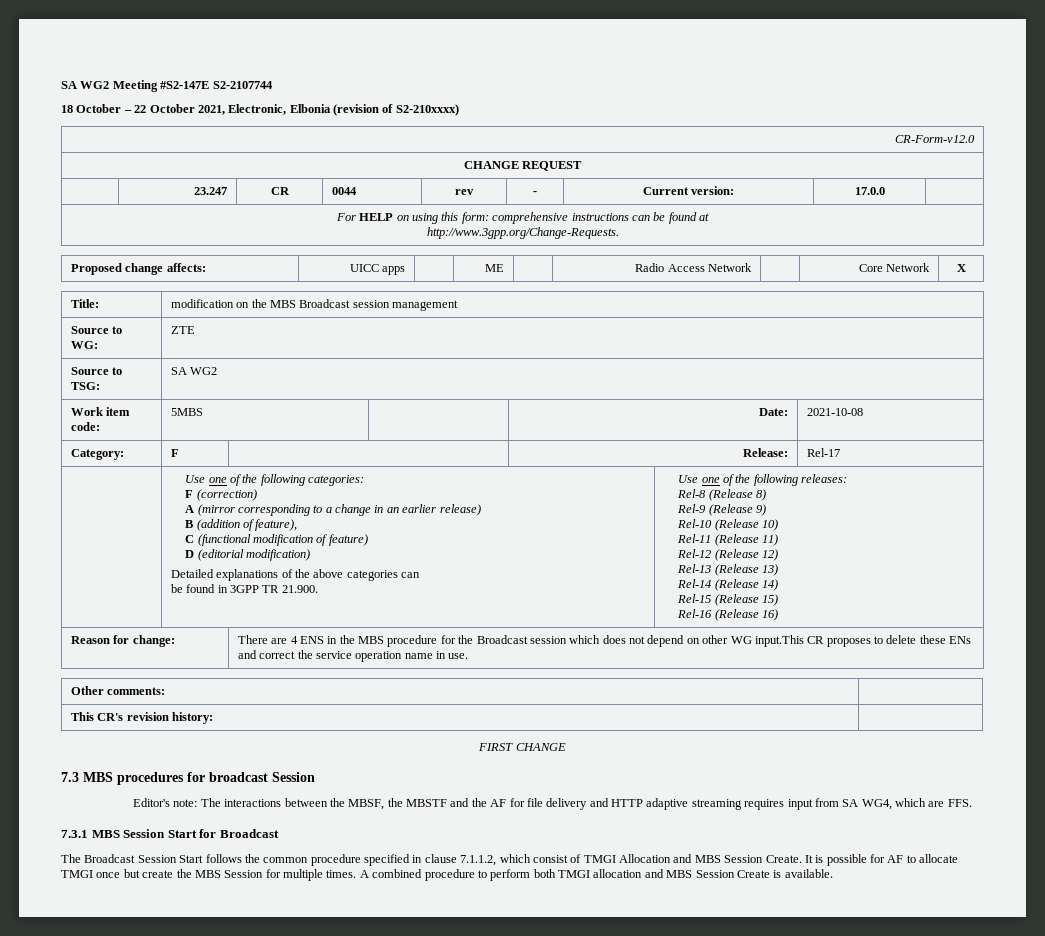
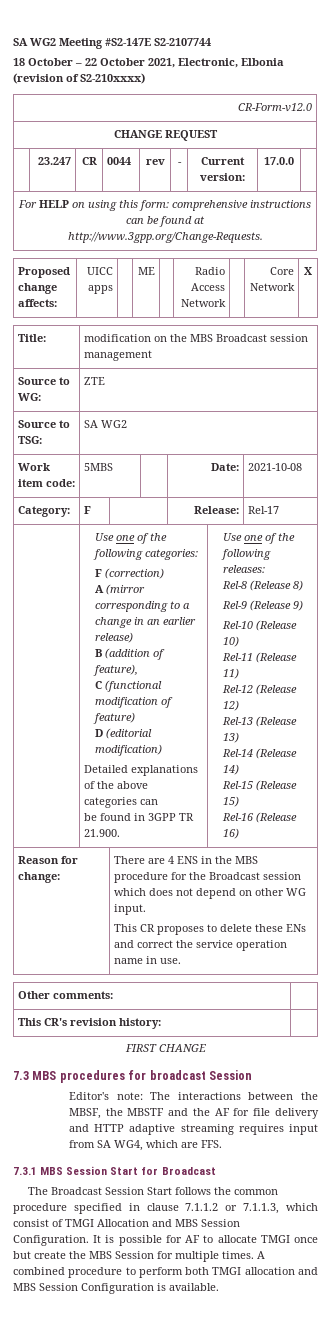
- Reason for change: | There are 4 ENS in the MBS procedure for the Broadcast session which does not depend on other WG input.This CR proposes to delete these ENs and correct the service operation name in use.
+ Reason for change: | There are 4 ENS in the MBS procedure for the Broadcast session which does not depend on other WG input.
+ This CR proposes to delete these ENs and correct the service operation name in use.
- The Broadcast Session Start follows the common procedure specified in clause 7.1.1.2, which consist of TMGI Allocation and MBS Session Create.
+ The Broadcast Session Start follows the common procedure specified in clause 7.1.1.2 or 7.1.1.3, which consist of TMGI Allocation and MBS Session Configuration.
- A combined procedure to perform both TMGI allocation and MBS Session Create is available.
+ A combined procedure to perform both TMGI allocation and MBS Session Configuration is available.

